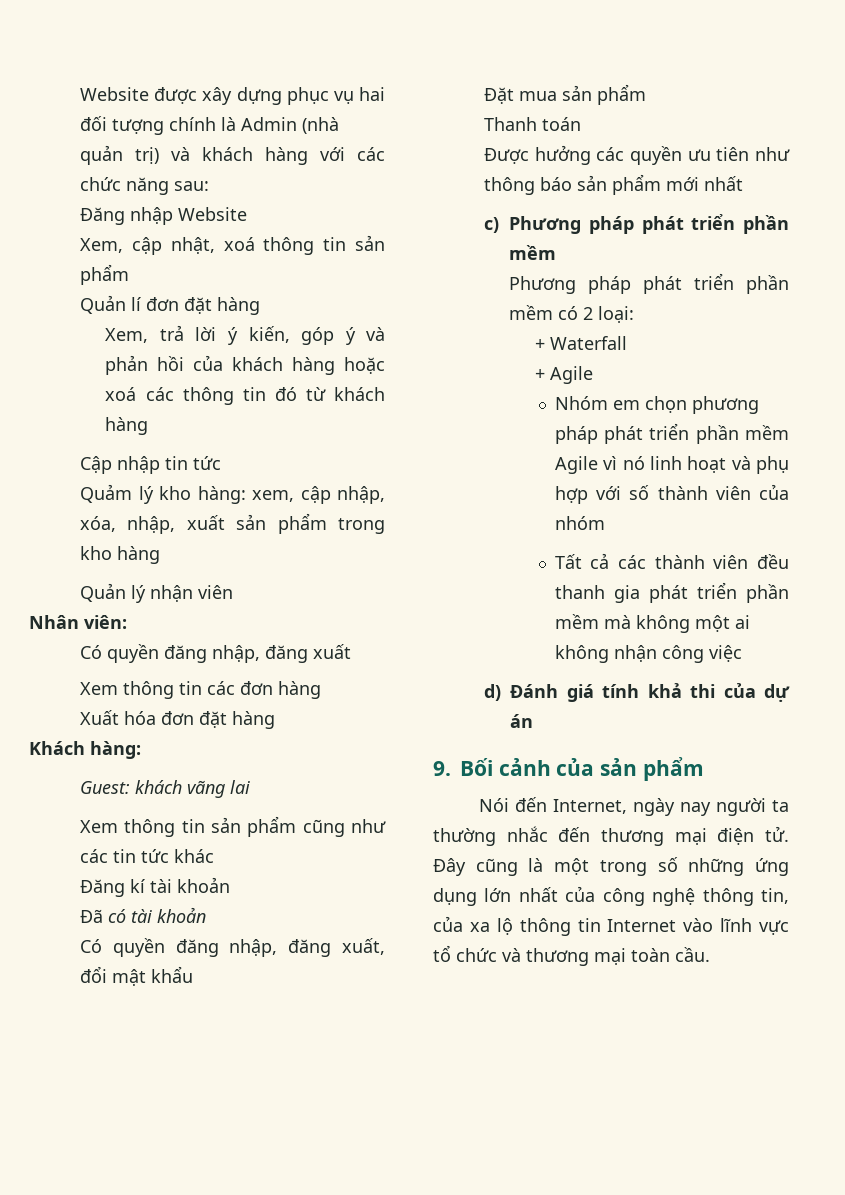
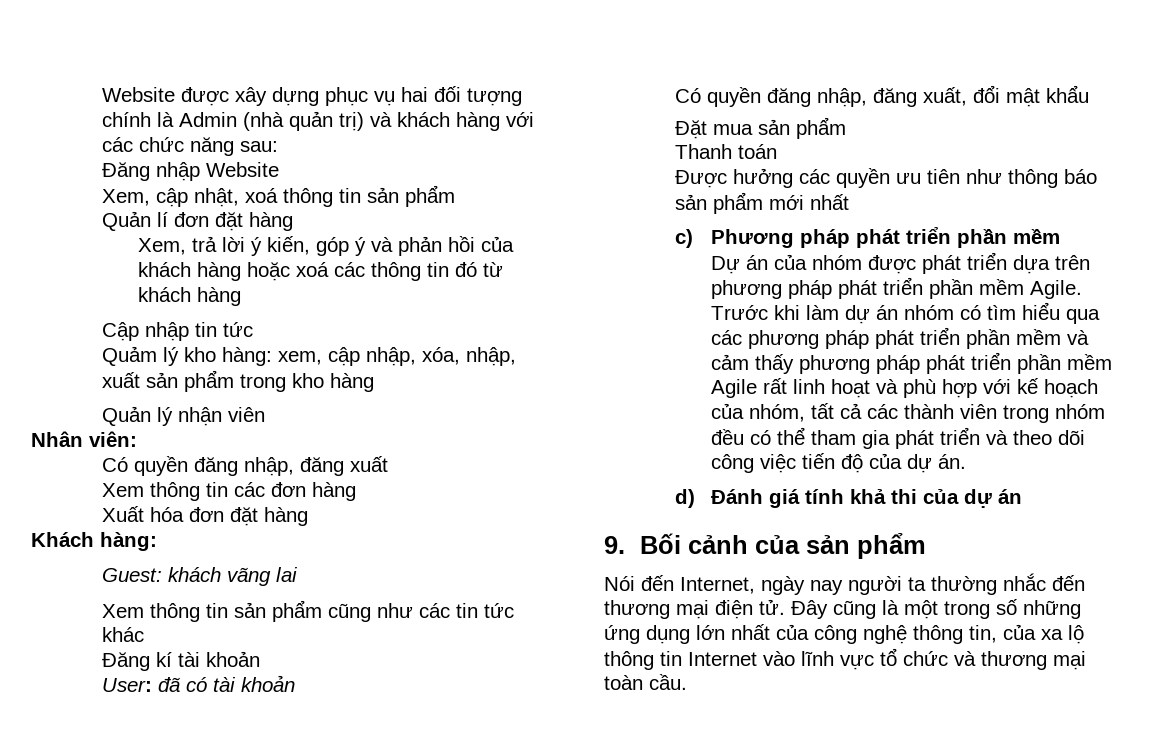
- Đã có tài khoản
+ User: đã có tài khoản
- Phương pháp phát triển phần mềm có 2 loại:
- + Waterfall
- + Agile
- Nhóm em chọn phương pháp phát triển phần mềm Agile vì nó linh hoạt và phụ hợp với số thành viên của nhóm
- Tất cả các thành viên đều thanh gia phát triển phần mềm mà không một ai không nhận công việc
+ Dự án của nhóm được phát triển dựa trên phương pháp phát triển phần mềm Agile. Trước khi làm dự án nhóm có tìm hiểu qua các phương pháp phát triển phần mềm và cảm thấy phương pháp phát triển phần mềm Agile rất linh hoạt và phù hợp với kế hoạch của nhóm, tất cả các thành viên trong nhóm đều có thể tham gia phát triển và theo dõi công việc tiến độ của dự án.

